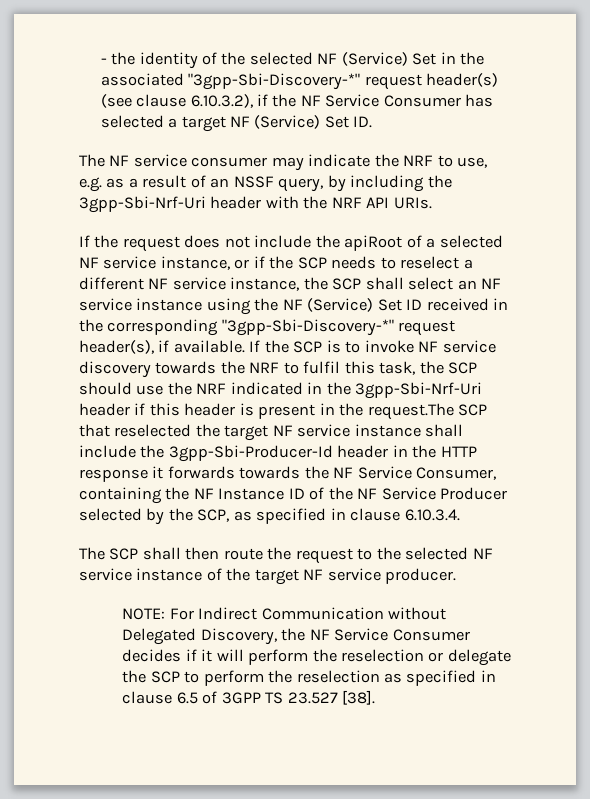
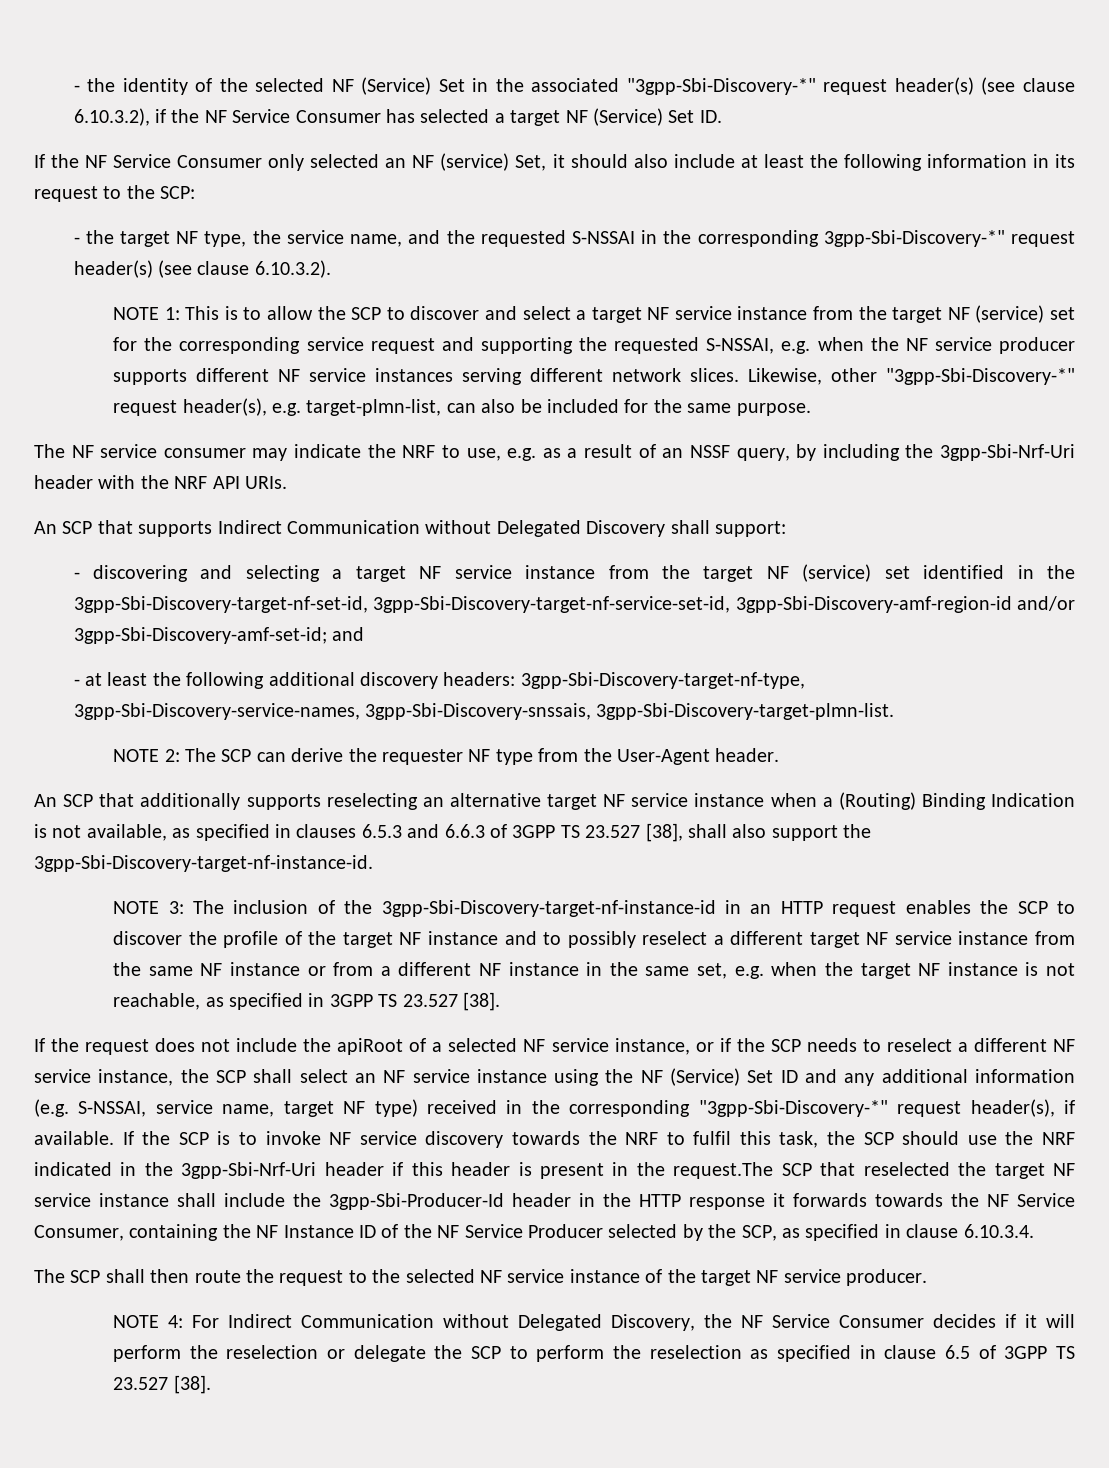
+ If the NF Service Consumer only selected an NF (service) Set, it should also include at least the following information in its request to the SCP:
+ - the target NF type, the service name, and the requested S-NSSAI in the corresponding 3gpp-Sbi-Discovery-*" request header(s) (see clause 6.10.3.2).
+ NOTE 1: This is to allow the SCP to discover and select a target NF service instance from the target NF (service) set for the corresponding service request and supporting the requested S-NSSAI, e.g. when the NF service producer supports different NF service instances serving different network slices. Likewise, other "3gpp-Sbi-Discovery-*" request header(s), e.g. target-plmn-list, can also be included for the same purpose.
+ An SCP that supports Indirect Communication without Delegated Discovery shall support:
+ - discovering and selecting a target NF service instance from the target NF (service) set identified in the 3gpp-Sbi-Discovery-target-nf-set-id, 3gpp-Sbi-Discovery-target-nf-service-set-id, 3gpp-Sbi-Discovery-amf-region-id and/or 3gpp-Sbi-Discovery-amf-set-id; and
+ - at least the following additional discovery headers: 3gpp-Sbi-Discovery-target-nf-type, 3gpp-Sbi-Discovery-service-names, 3gpp-Sbi-Discovery-snssais, 3gpp-Sbi-Discovery-target-plmn-list.
+ NOTE 2: The SCP can derive the requester NF type from the User-Agent header.
+ An SCP that additionally supports reselecting an alternative target NF service instance when a (Routing) Binding Indication is not available, as specified in clauses 6.5.3 and 6.6.3 of 3GPP TS 23.527 [38], shall also support the 3gpp-Sbi-Discovery-target-nf-instance-id.
+ NOTE 3: The inclusion of the 3gpp-Sbi-Discovery-target-nf-instance-id in an HTTP request enables the SCP to discover the profile of the target NF instance and to possibly reselect a different target NF service instance from the same NF instance or from a different NF instance in the same set, e.g. when the target NF instance is not reachable, as specified in 3GPP TS 23.527 [38].
- If the request does not include the apiRoot of a selected NF service instance, or if the SCP needs to reselect a different NF service instance, the SCP shall select an NF service instance using the NF (Service) Set ID received in the corresponding "3gpp-Sbi-Discovery-*" request header(s), if available.
+ If the request does not include the apiRoot of a selected NF service instance, or if the SCP needs to reselect a different NF service instance, the SCP shall select an NF service instance using the NF (Service) Set ID and any additional information (e.g. S-NSSAI, service name, target NF type) received in the corresponding "3gpp-Sbi-Discovery-*" request header(s), if available.
- NOTE: For Indirect Communication without Delegated Discovery, the NF Service Consumer decides if it will perform the reselection or delegate the SCP to perform the reselection as specified in clause 6.5 of 3GPP TS 23.527 [38].
+ NOTE 4: For Indirect Communication without Delegated Discovery, the NF Service Consumer decides if it will perform the reselection or delegate the SCP to perform the reselection as specified in clause 6.5 of 3GPP TS 23.527 [38].

